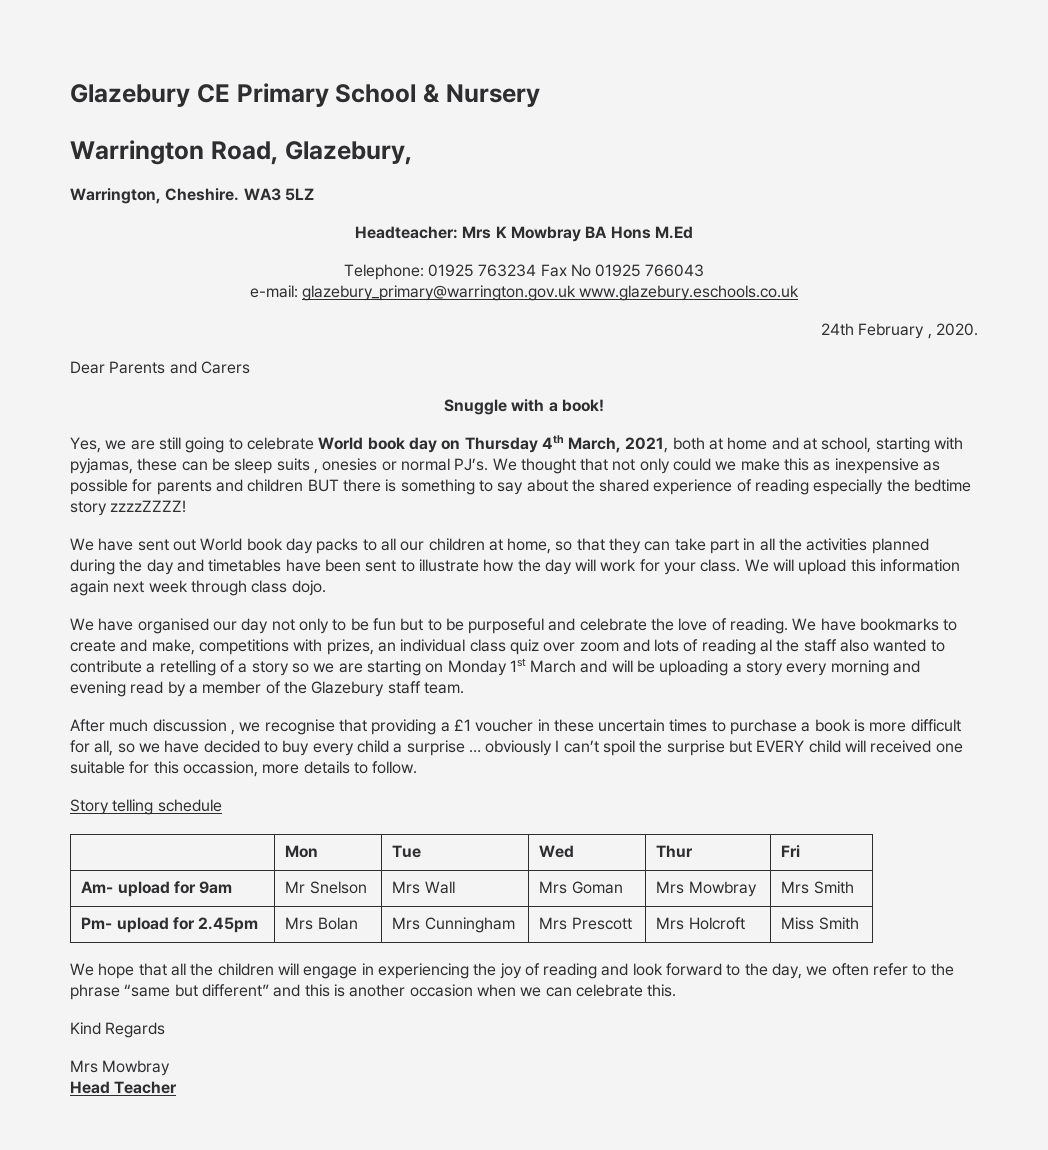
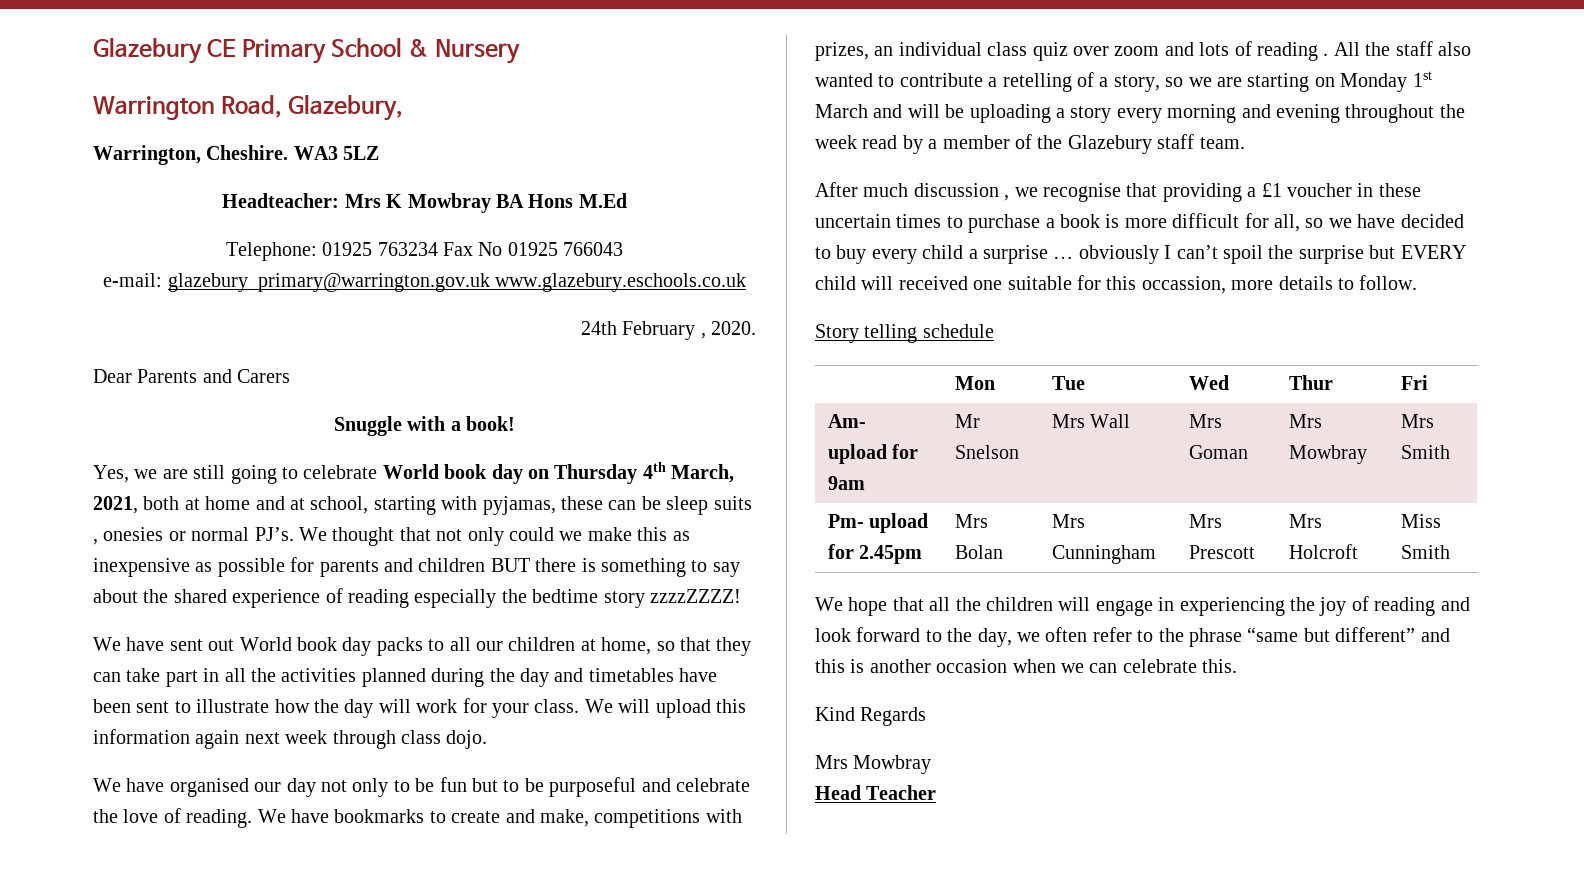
- We have bookmarks to create and make, competitions with prizes, an individual class quiz over zoom and lots of reading al the staff also wanted to contribute a retelling of a story so we are starting on Monday 1st March and will be uploading a story every morning and evening read by a member of the Glazebury staff team.
+ We have bookmarks to create and make, competitions with prizes, an individual class quiz over zoom and lots of reading . All the staff also wanted to contribute a retelling of a story, so we are starting on Monday 1st March and will be uploading a story every morning and evening throughout the week read by a member of the Glazebury staff team.

